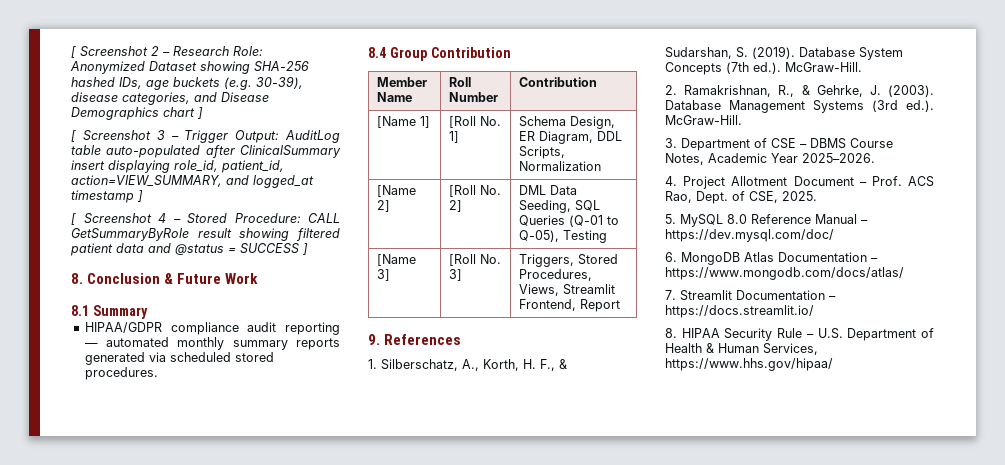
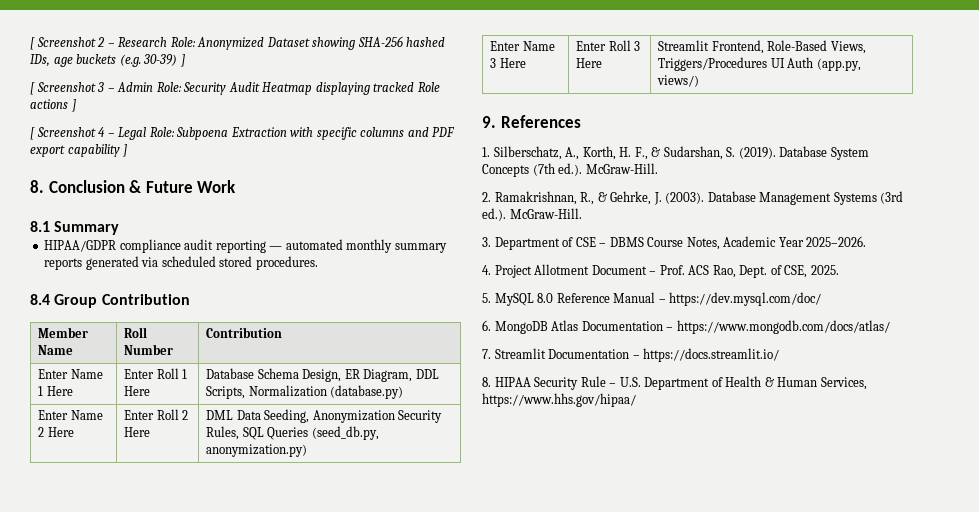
- [ Screenshot 2 – Research Role: Anonymized Dataset showing SHA-256 hashed IDs, age buckets (e.g. 30-39), disease categories, and Disease Demographics chart ]
+ [ Screenshot 2 – Research Role: Anonymized Dataset showing SHA-256 hashed IDs, age buckets (e.g. 30-39) ]
- [ Screenshot 3 – Trigger Output: AuditLog table auto-populated after ClinicalSummary insert displaying role_id, patient_id, action=VIEW_SUMMARY, and logged_at timestamp ]
+ [ Screenshot 3 – Admin Role: Security Audit Heatmap displaying tracked Role actions ]
- [ Screenshot 4 – Stored Procedure: CALL GetSummaryByRole result showing filtered patient data and @status = SUCCESS ]
+ [ Screenshot 4 – Legal Role: Subpoena Extraction with specific columns and PDF export capability ]
- [Name 1] | [Roll No. 1] | Schema Design, ER Diagram, DDL Scripts, Normalization
- [Name 2] | [Roll No. 2] | DML Data Seeding, SQL Queries (Q-01 to Q-05), Testing
- [Name 3] | [Roll No. 3] | Triggers, Stored Procedures, Views, Streamlit Frontend, Report
+ Enter Name 1 Here | Enter Roll 1 Here | Database Schema Design, ER Diagram, DDL Scripts, Normalization (database.py)
+ Enter Name 2 Here | Enter Roll 2 Here | DML Data Seeding, Anonymization Security Rules, SQL Queries (seed_db.py, anonymization.py)
+ Enter Name 3 Here | Enter Roll 3 Here | Streamlit Frontend, Role-Based Views, Triggers/Procedures UI Auth (app.py, views/)

